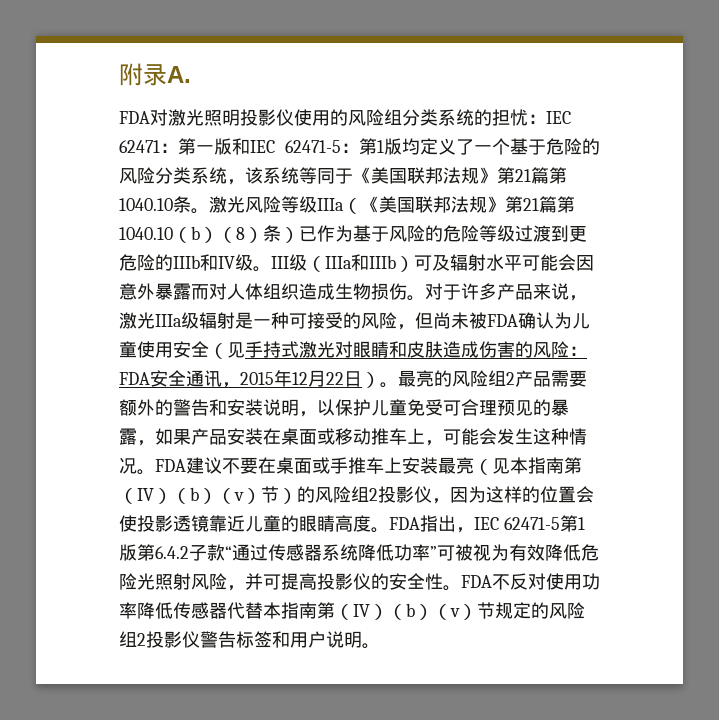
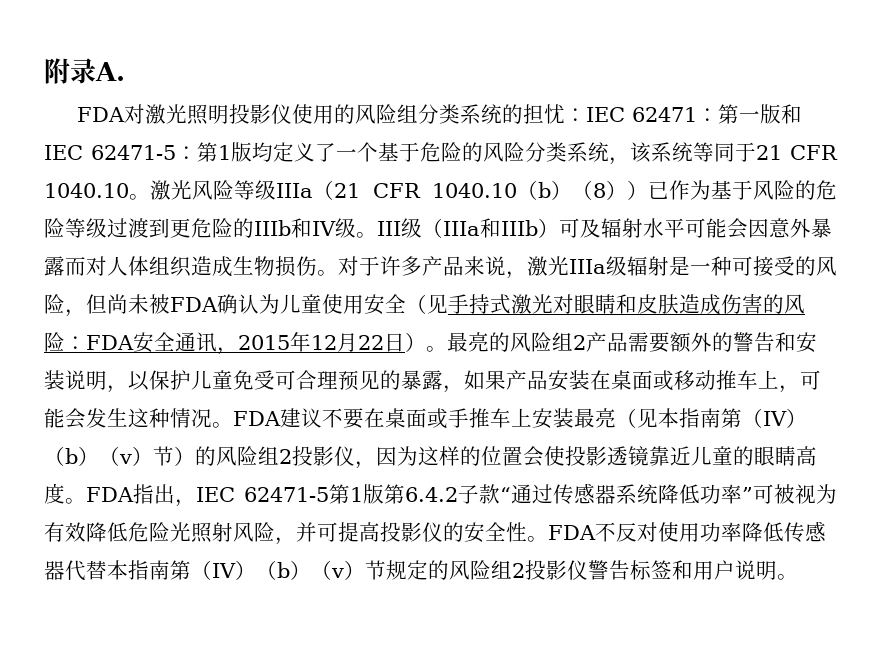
- FDA对激光照明投影仪使用的风险组分类系统的担忧：IEC 62471：第一版和IEC 62471-5：第1版均定义了一个基于危险的风险分类系统，该系统等同于《美国联邦法规》第21篇第1040.10条。
+ FDA对激光照明投影仪使用的风险组分类系统的担忧：IEC 62471：第一版和IEC 62471-5：第1版均定义了一个基于危险的风险分类系统，该系统等同于21 CFR 1040.10。
- 激光风险等级IIIa（《美国联邦法规》第21篇第1040.10（b）（8）条）已作为基于风险的危险等级过渡到更危险的IIIb和IV级。
+ 激光风险等级IIIa（21 CFR 1040.10（b）（8））已作为基于风险的危险等级过渡到更危险的IIIb和IV级。

